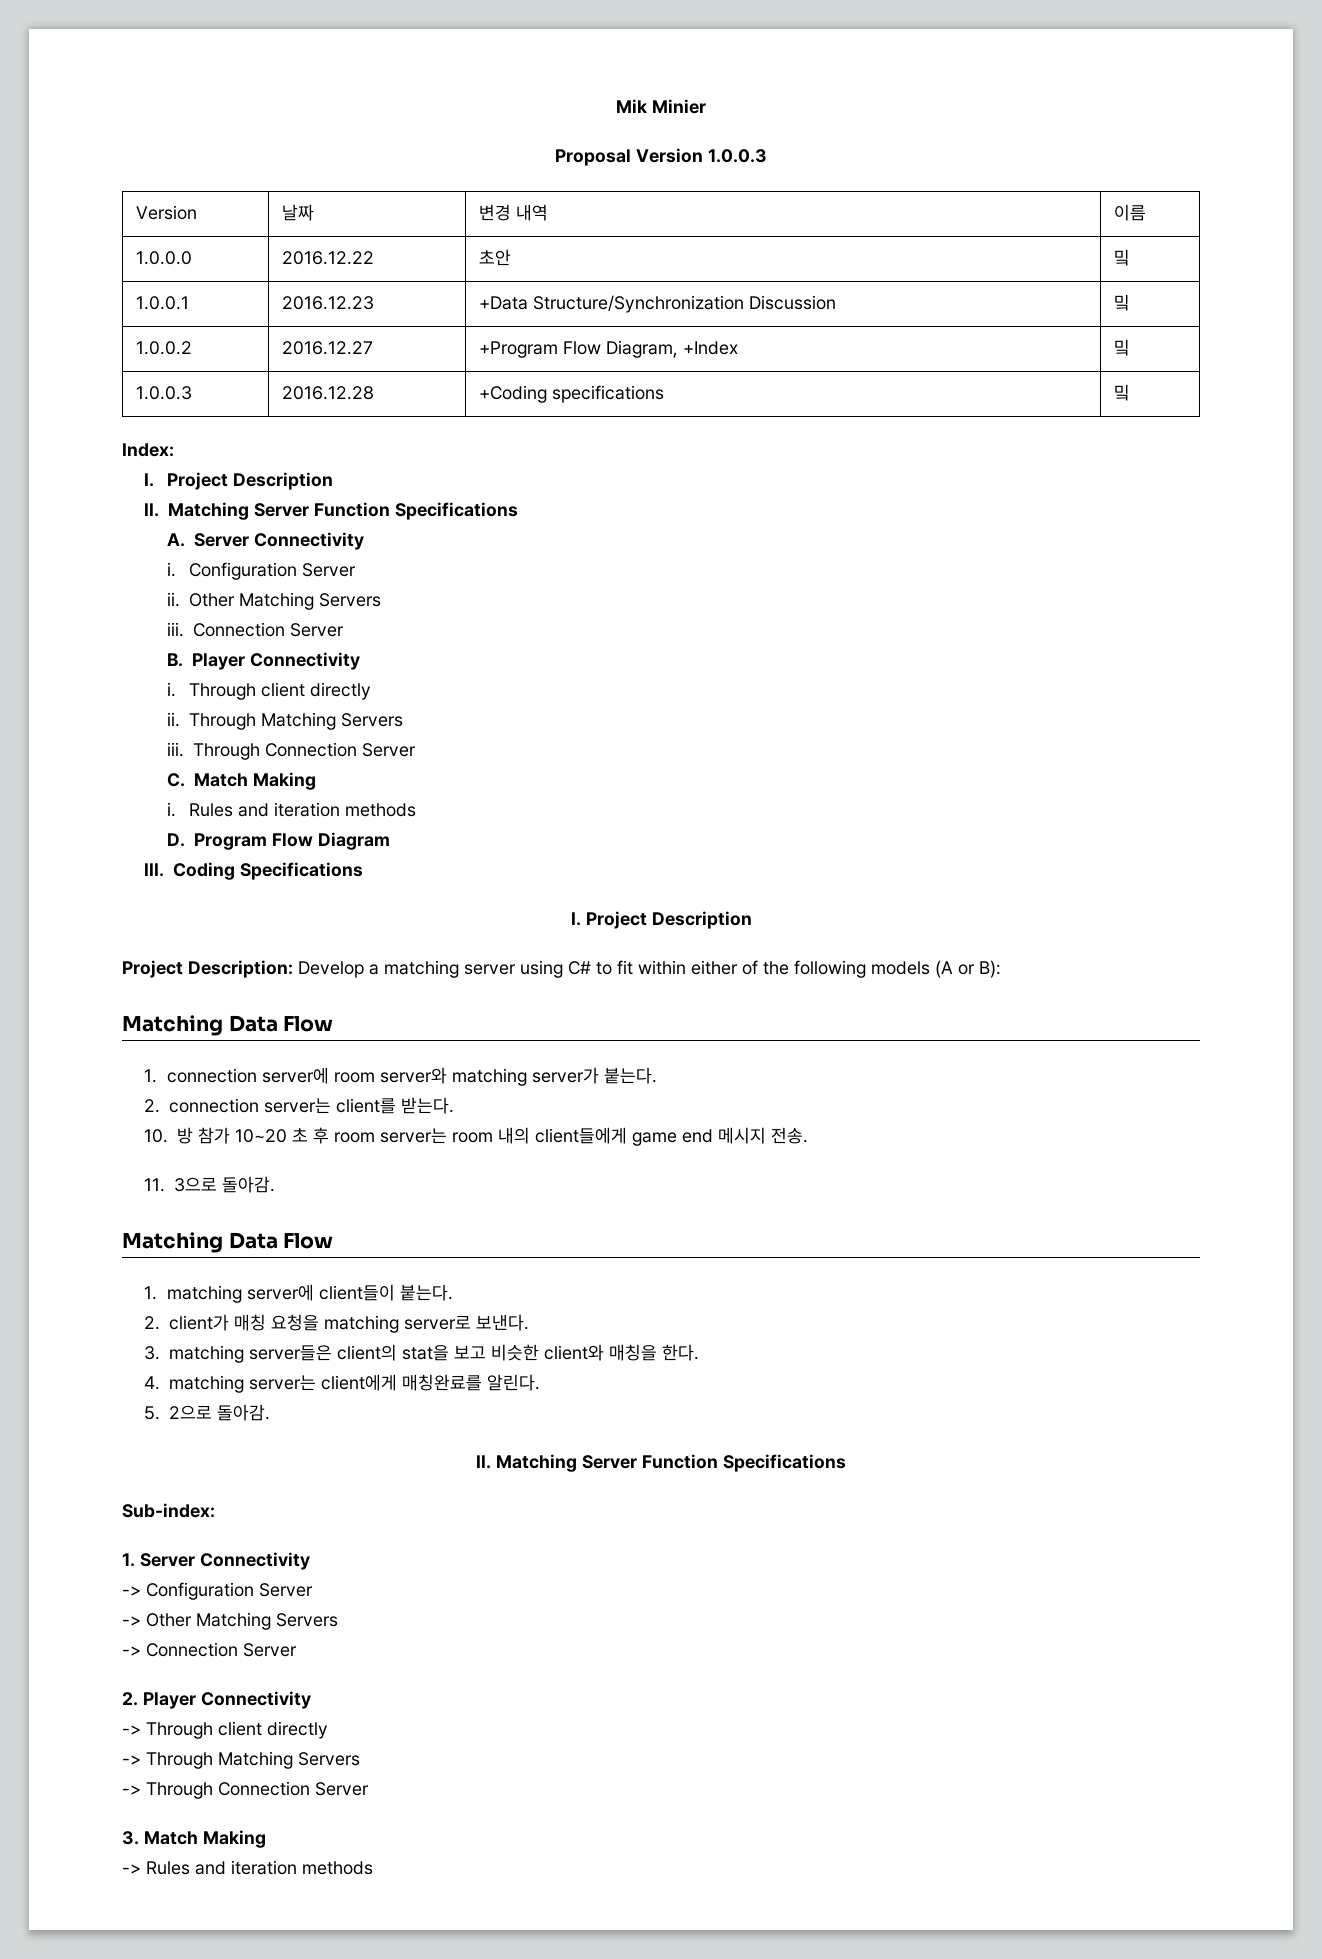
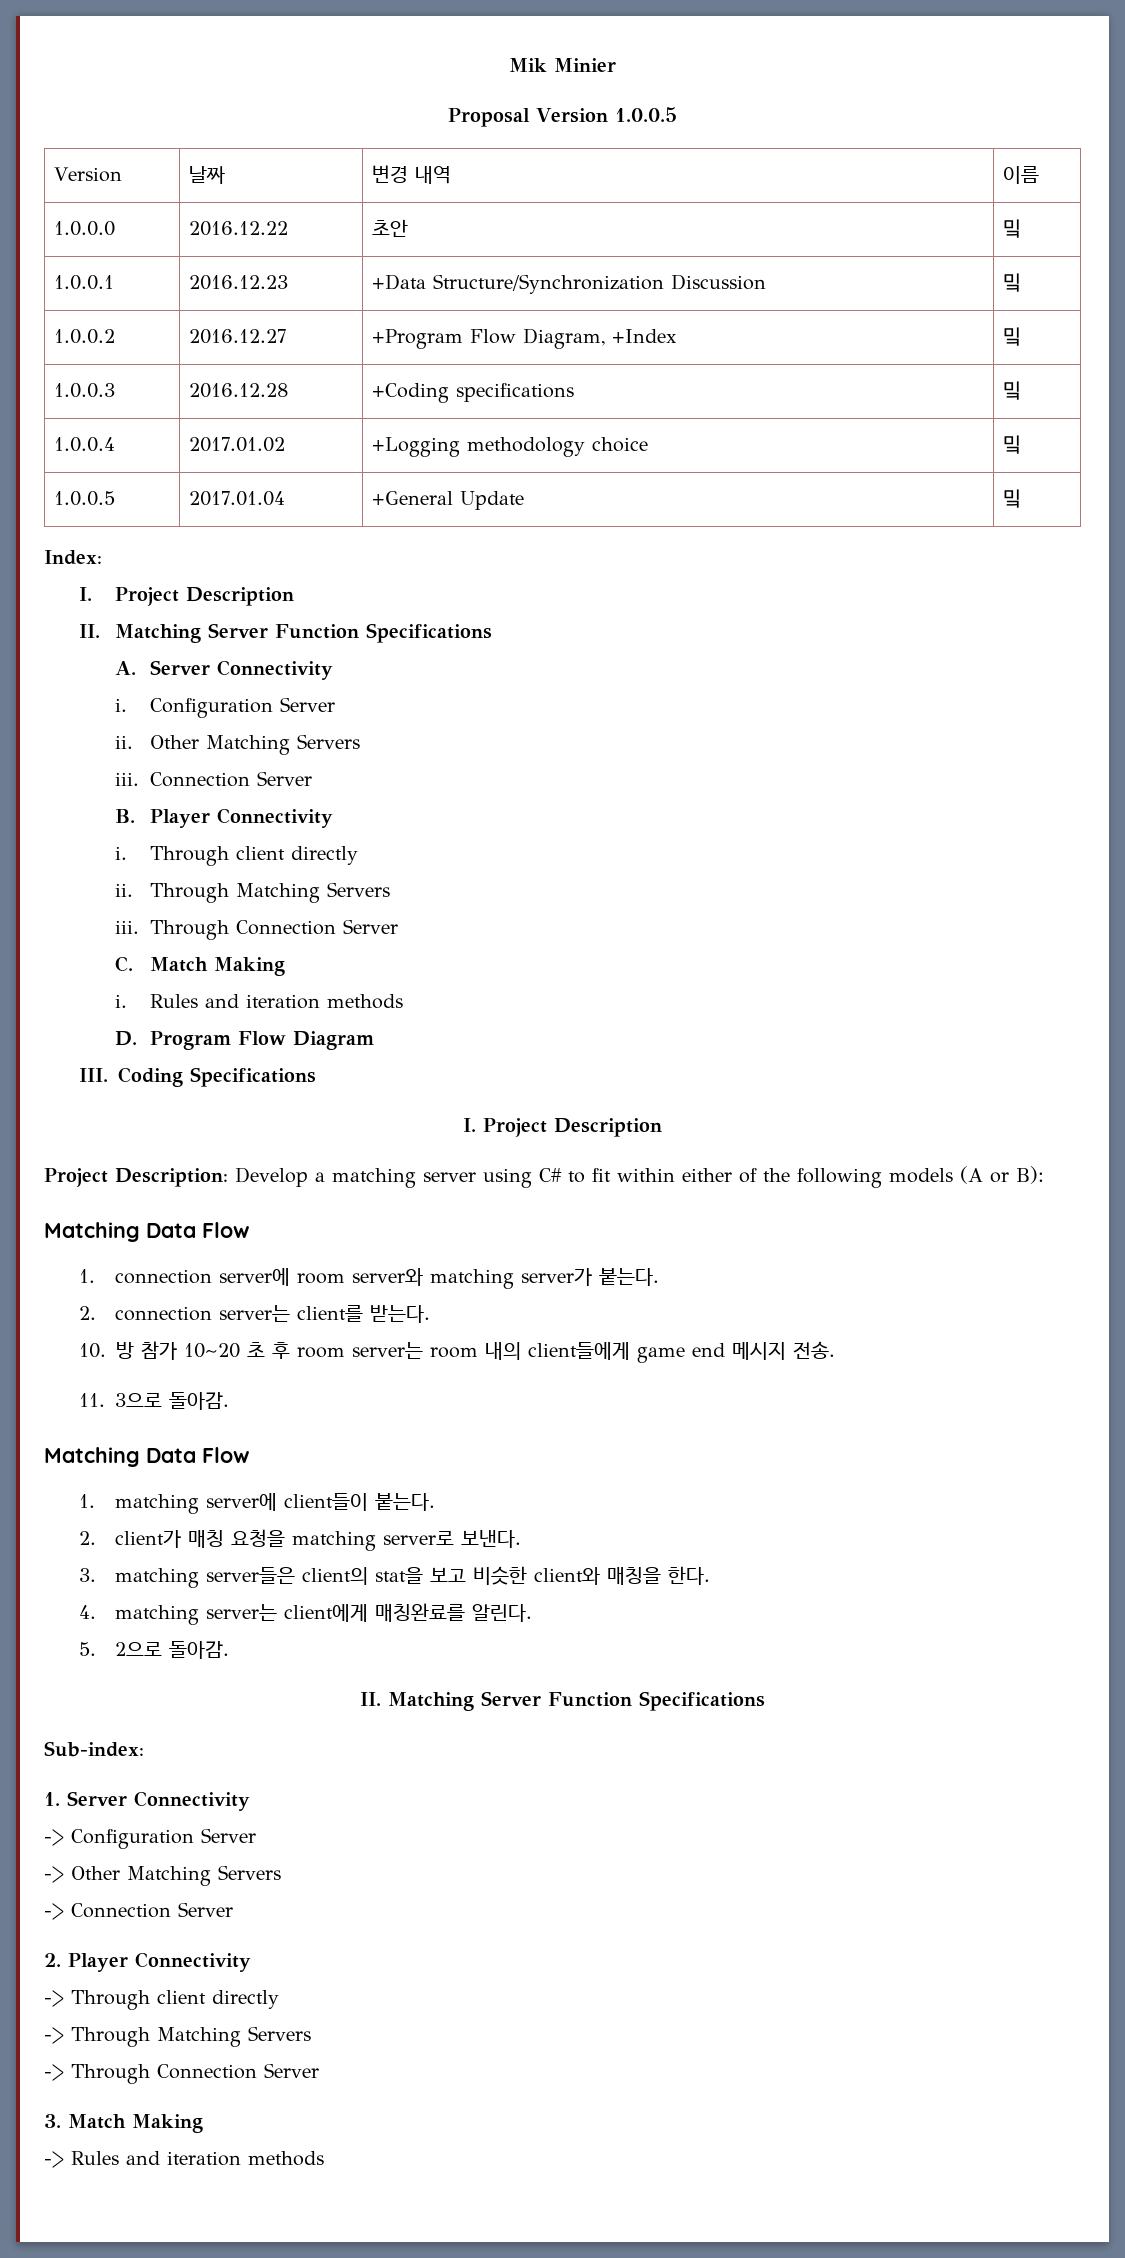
- Proposal Version 1.0.0.3
+ Proposal Version 1.0.0.5
+ 1.0.0.4 | 2017.01.02 | +Logging methodology choice | 밐
+ 1.0.0.5 | 2017.01.04 | +General Update | 밐

